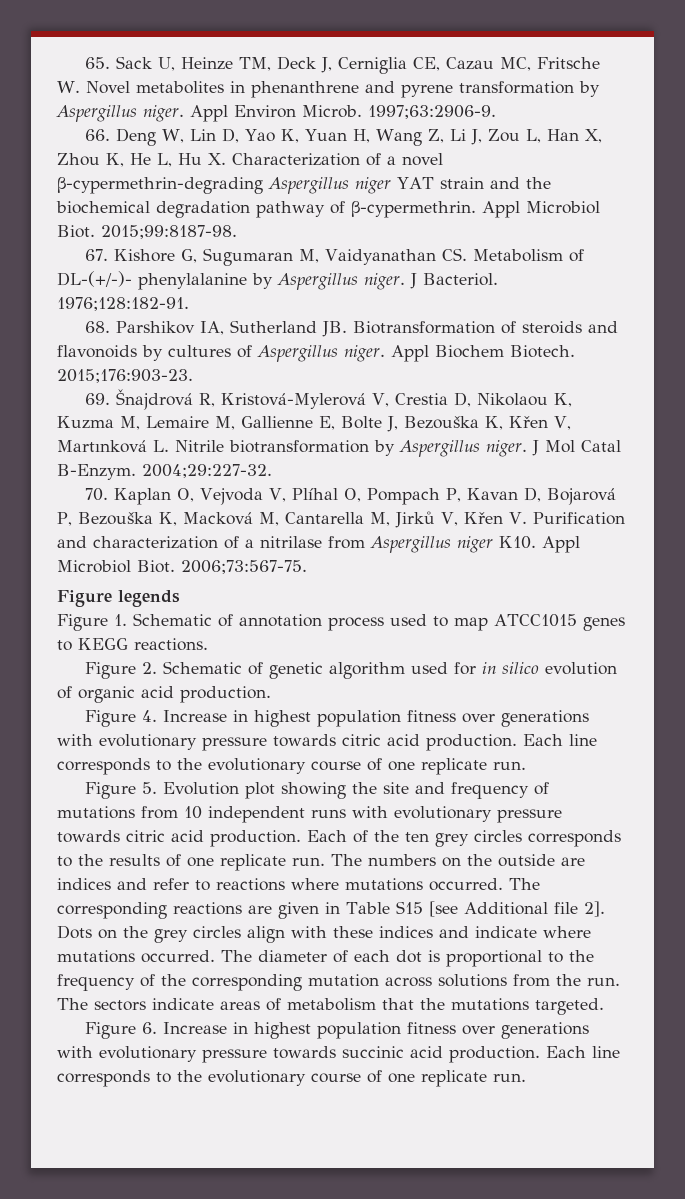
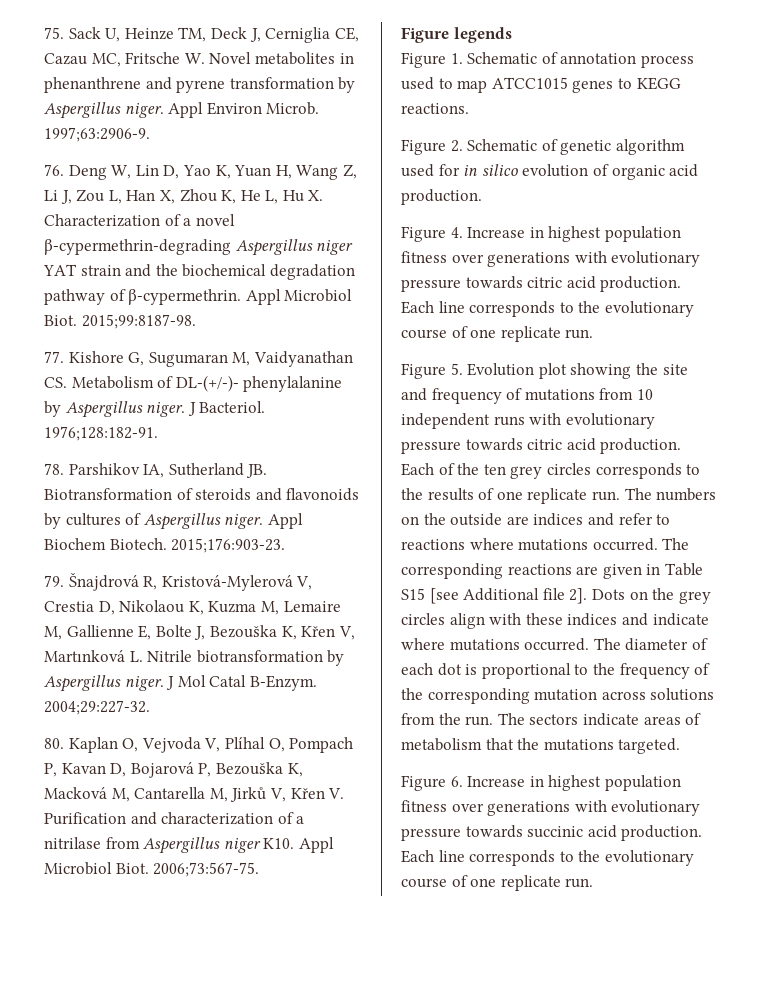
- 65. Sack U, Heinze TM, Deck J, Cerniglia CE, Cazau MC, Fritsche W. Novel metabolites in phenanthrene and pyrene transformation by Aspergillus niger.
+ 75. Sack U, Heinze TM, Deck J, Cerniglia CE, Cazau MC, Fritsche W. Novel metabolites in phenanthrene and pyrene transformation by Aspergillus niger.
- 66. Deng W, Lin D, Yao K, Yuan H, Wang Z, Li J, Zou L, Han X, Zhou K, He L, Hu X. Characterization of a novel β-cypermethrin-degrading Aspergillus niger YAT strain and the biochemical degradation pathway of β-cypermethrin.
+ 76. Deng W, Lin D, Yao K, Yuan H, Wang Z, Li J, Zou L, Han X, Zhou K, He L, Hu X. Characterization of a novel β-cypermethrin-degrading Aspergillus niger YAT strain and the biochemical degradation pathway of β-cypermethrin.
- 67. Kishore G, Sugumaran M, Vaidyanathan CS. Metabolism of DL-(+/-)- phenylalanine by Aspergillus niger.
+ 77. Kishore G, Sugumaran M, Vaidyanathan CS. Metabolism of DL-(+/-)- phenylalanine by Aspergillus niger.
- 68. Parshikov IA, Sutherland JB. Biotransformation of steroids and flavonoids by cultures of Aspergillus niger.
+ 78. Parshikov IA, Sutherland JB. Biotransformation of steroids and flavonoids by cultures of Aspergillus niger.
- 69. Šnajdrová R, Kristová-Mylerová V, Crestia D, Nikolaou K, Kuzma M, Lemaire M, Gallienne E, Bolte J, Bezouška K, Křen V, Martınková L. Nitrile biotransformation by Aspergillus niger.
+ 79. Šnajdrová R, Kristová-Mylerová V, Crestia D, Nikolaou K, Kuzma M, Lemaire M, Gallienne E, Bolte J, Bezouška K, Křen V, Martınková L. Nitrile biotransformation by Aspergillus niger.
- 70. Kaplan O, Vejvoda V, Plíhal O, Pompach P, Kavan D, Bojarová P, Bezouška K, Macková M, Cantarella M, Jirků V, Křen V. Purification and characterization of a nitrilase from Aspergillus niger K10. Appl Microbiol Biot.
+ 80. Kaplan O, Vejvoda V, Plíhal O, Pompach P, Kavan D, Bojarová P, Bezouška K, Macková M, Cantarella M, Jirků V, Křen V. Purification and characterization of a nitrilase from Aspergillus niger K10. Appl Microbiol Biot.

